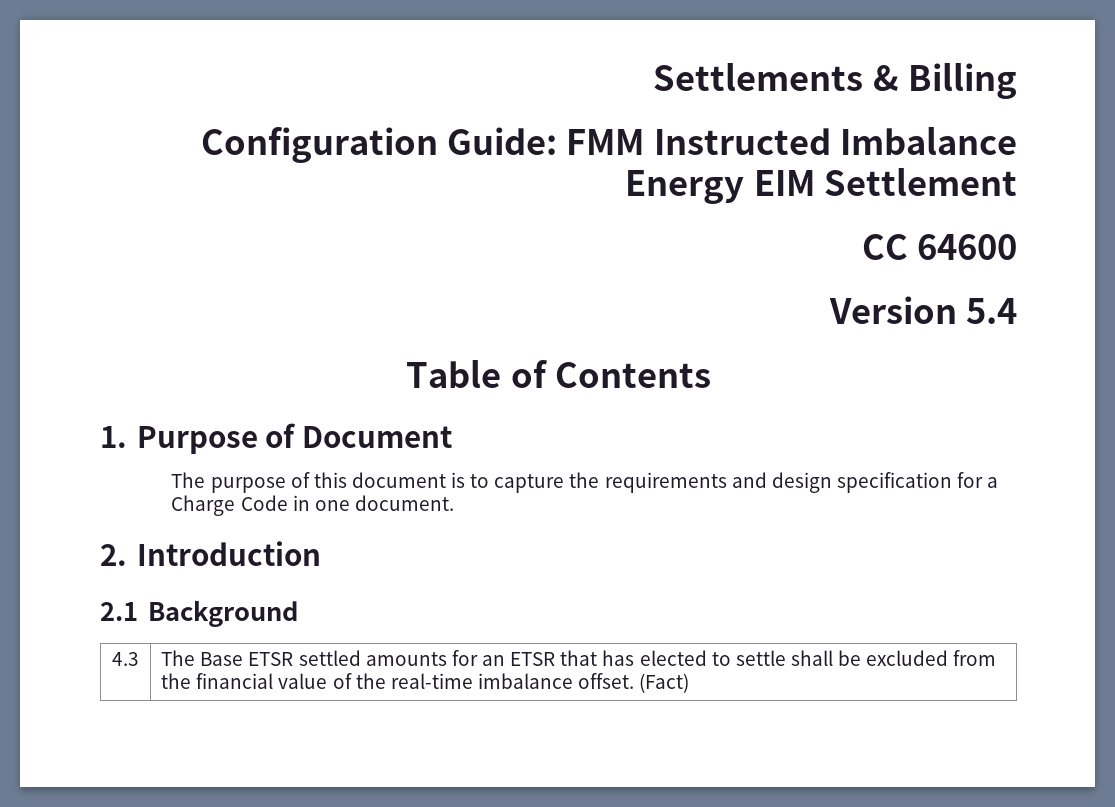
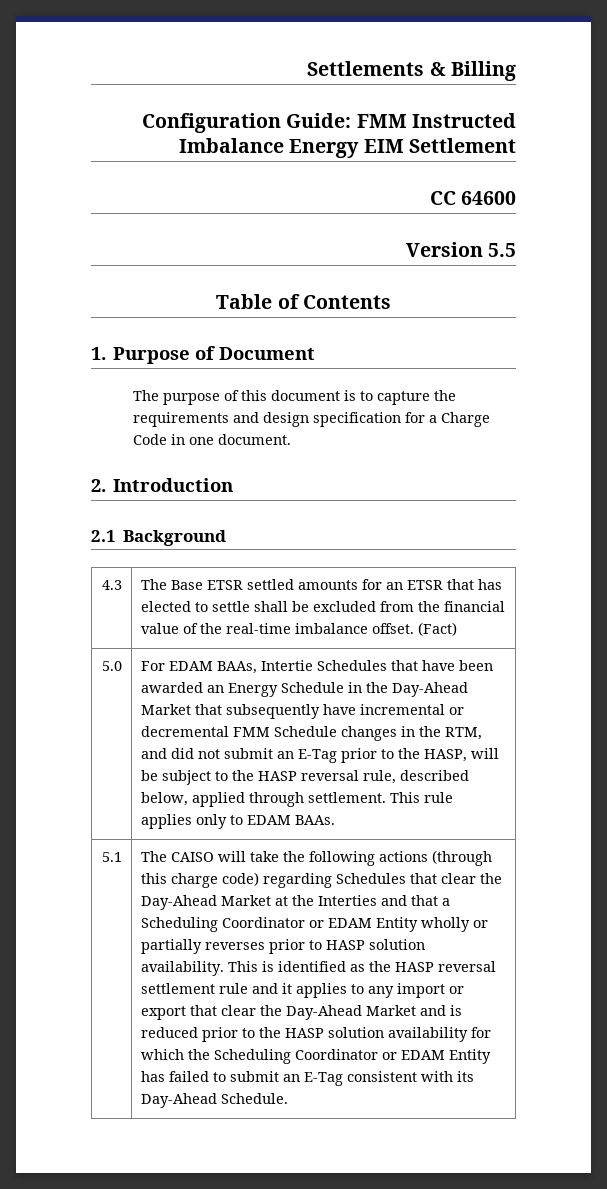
- Version 5.4
+ Version 5.5
+ 5.0 | For EDAM BAAs, Intertie Schedules that have been awarded an Energy Schedule in the Day-Ahead Market that subsequently have incremental or decremental FMM Schedule changes in the RTM, and did not submit an E-Tag prior to the HASP, will be subject to the HASP reversal rule, described below, applied through settlement. This rule applies only to EDAM BAAs.
+ 5.1 | The CAISO will take the following actions (through this charge code) regarding Schedules that clear the Day-Ahead Market at the Interties and that a Scheduling Coordinator or EDAM Entity wholly or partially reverses prior to HASP solution availability. This is identified as the HASP reversal settlement rule and it applies to any import or export that clear the Day-Ahead Market and is reduced prior to the HASP solution availability for which the Scheduling Coordinator or EDAM Entity has failed to submit an E-Tag consistent with its Day-Ahead Schedule.

